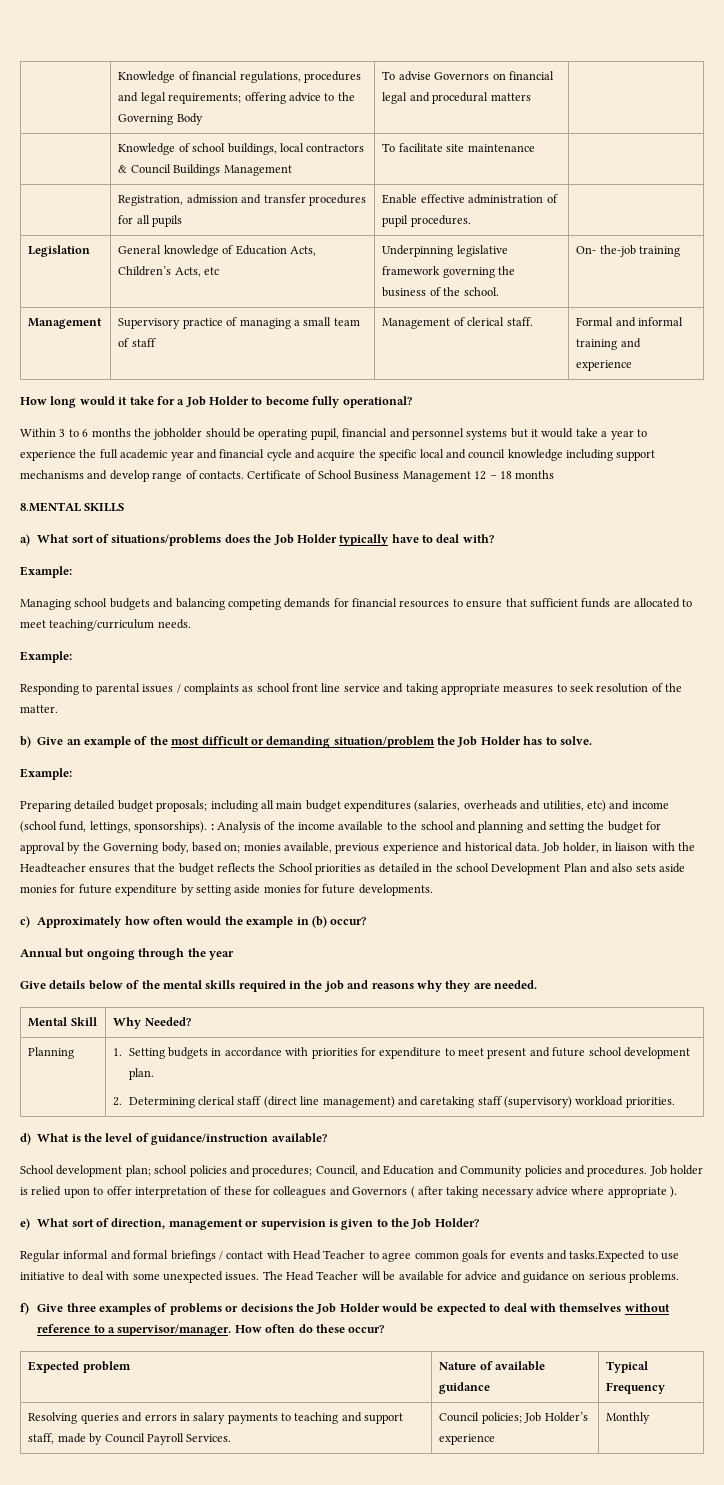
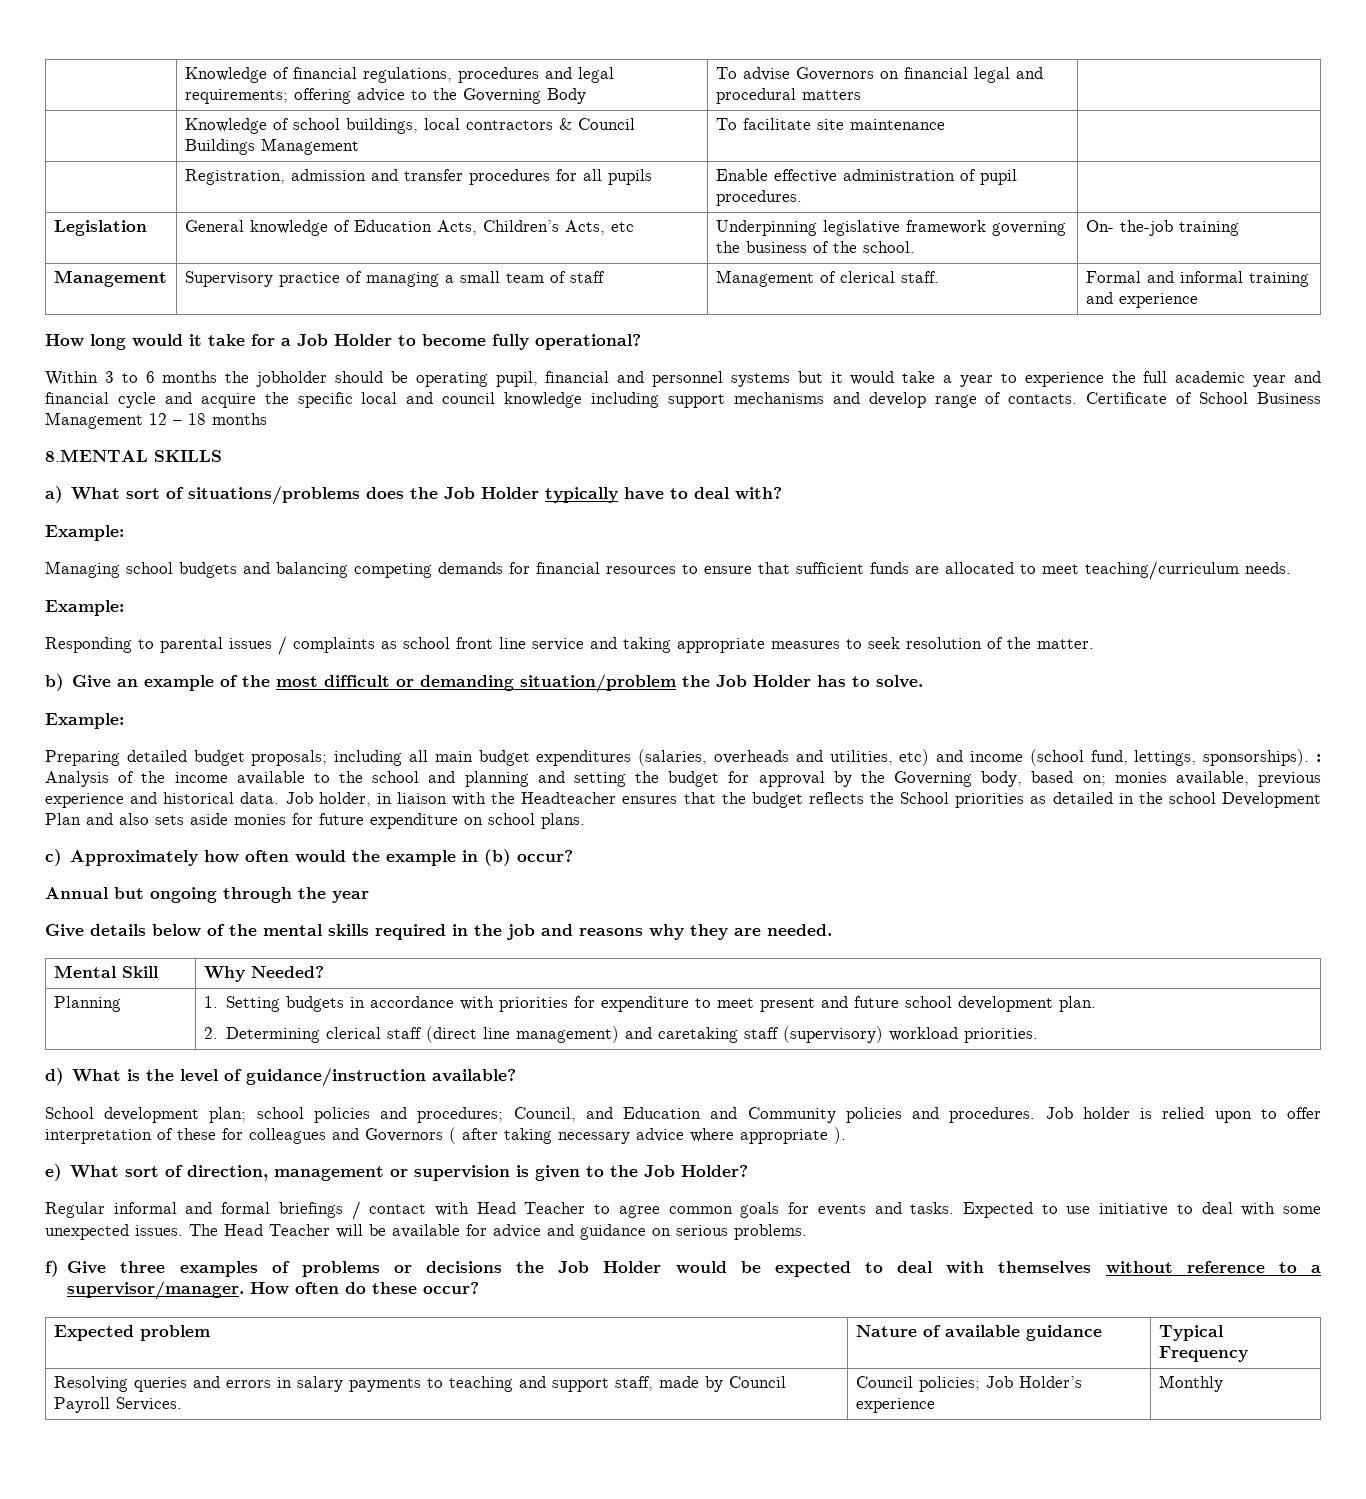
- Job holder, in liaison with the Headteacher ensures that the budget reflects the School priorities as detailed in the school Development Plan and also sets aside monies for future expenditure by setting aside monies for future developments.
+ Job holder, in liaison with the Headteacher ensures that the budget reflects the School priorities as detailed in the school Development Plan and also sets aside monies for future expenditure on school plans.
- Regular informal and formal briefings / contact with Head Teacher to agree common goals for events and tasks.Expected to use initiative to deal with some unexpected issues.
+ Regular informal and formal briefings / contact with Head Teacher to agree common goals for events and tasks. Expected to use initiative to deal with some unexpected issues.

